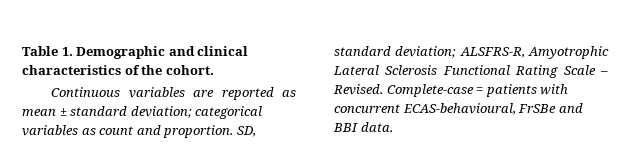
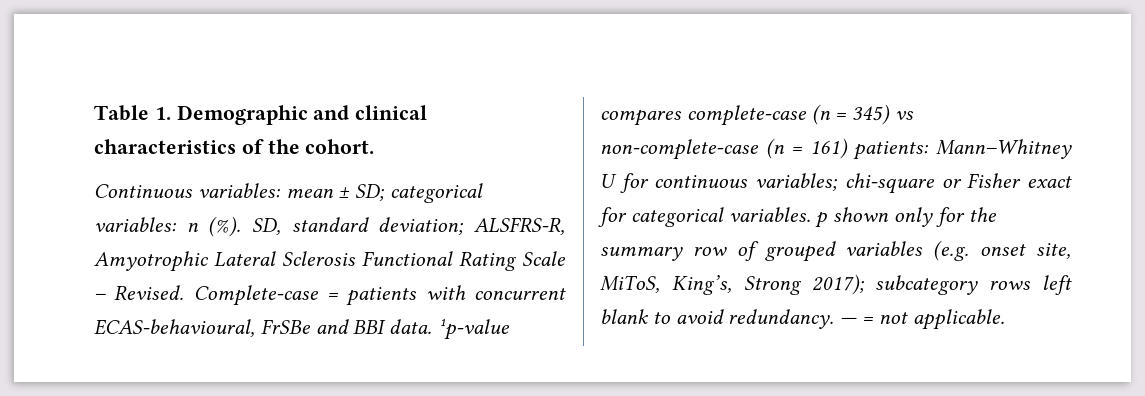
- Continuous variables are reported as mean ± standard deviation; categorical variables as count and proportion.
+ Continuous variables: mean ± SD; categorical variables: n (%).
+ ¹p-value compares complete-case (n = 345) vs non-complete-case (n = 161) patients: Mann–Whitney U for continuous variables; chi-square or Fisher exact for categorical variables. p shown only for the summary row of grouped variables (e.g. onset site, MiToS, King’s, Strong 2017); subcategory rows left blank to avoid redundancy. — = not applicable.

